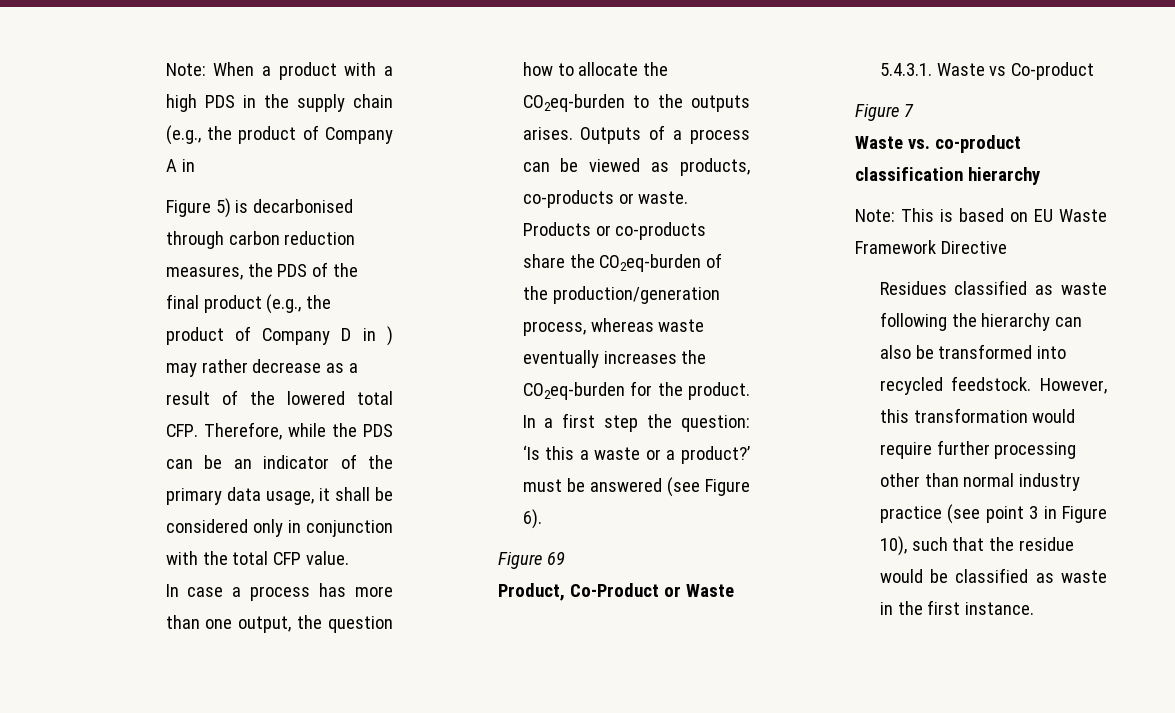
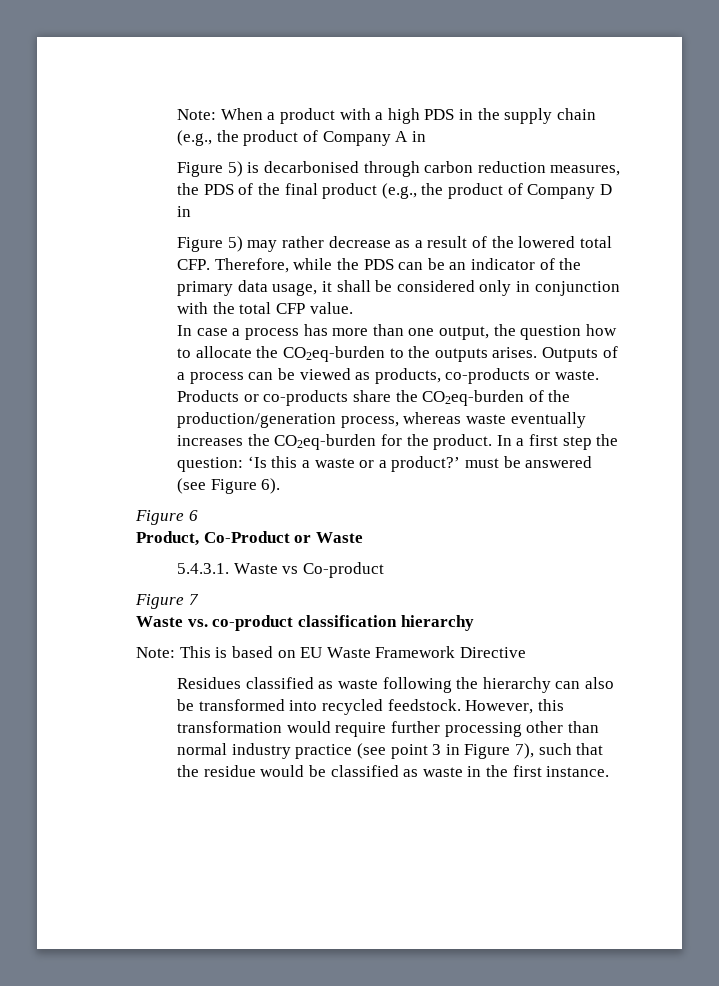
- Figure 5) is decarbonised through carbon reduction measures, the PDS of the final product (e.g., the product of Company D in ) may rather decrease as a result of the lowered total CFP. Therefore, while the PDS can be an indicator of the primary data usage, it shall be considered only in conjunction with the total CFP value.
+ Figure 5) is decarbonised through carbon reduction measures, the PDS of the final product (e.g., the product of Company D in
+ Figure 5) may rather decrease as a result of the lowered total CFP. Therefore, while the PDS can be an indicator of the primary data usage, it shall be considered only in conjunction with the total CFP value.
- Figure 69
+ Figure 6
- However, this transformation would require further processing other than normal industry practice (see point 3 in Figure 10), such that the residue would be classified as waste in the first instance.
+ However, this transformation would require further processing other than normal industry practice (see point 3 in Figure 7), such that the residue would be classified as waste in the first instance.

